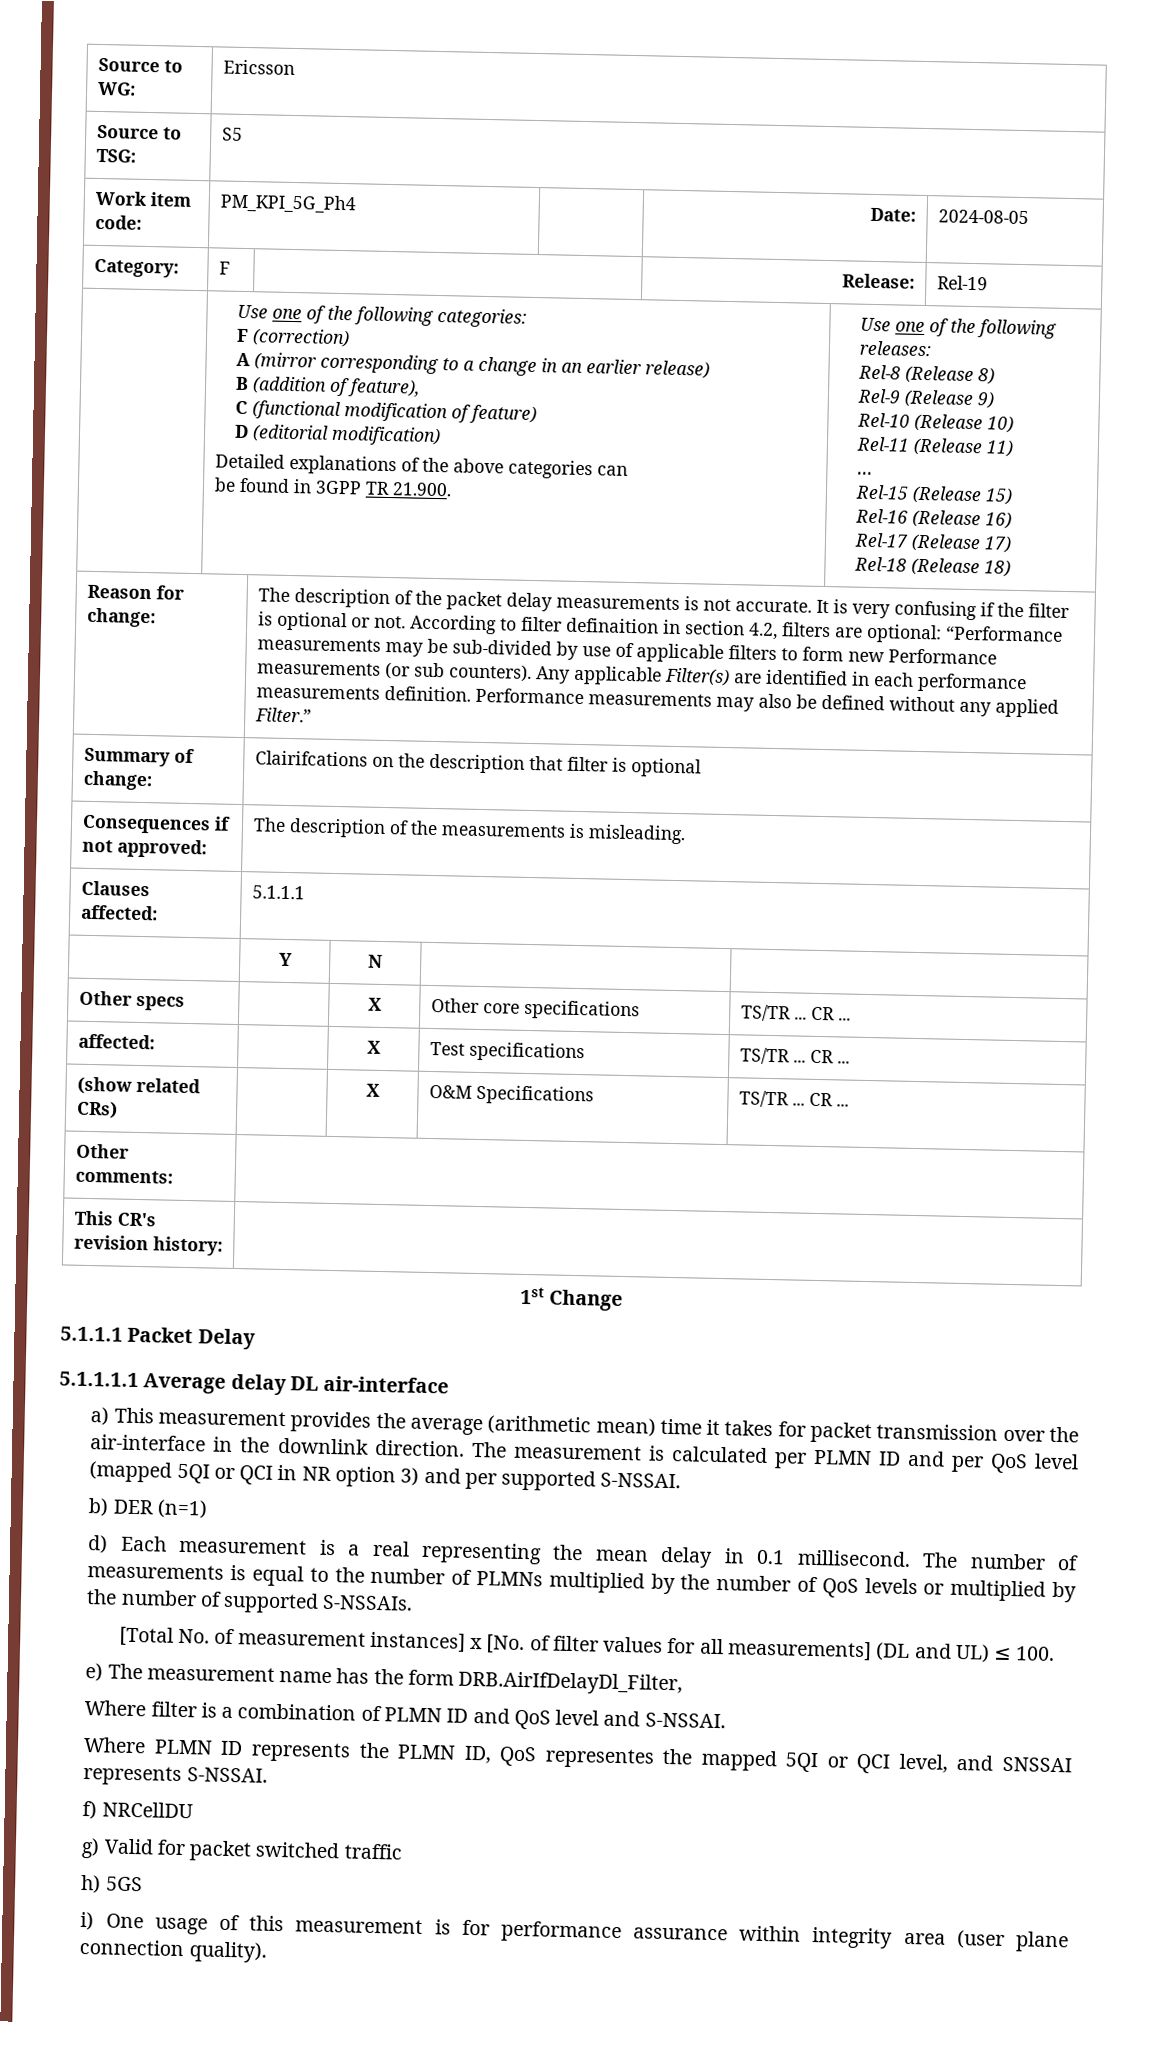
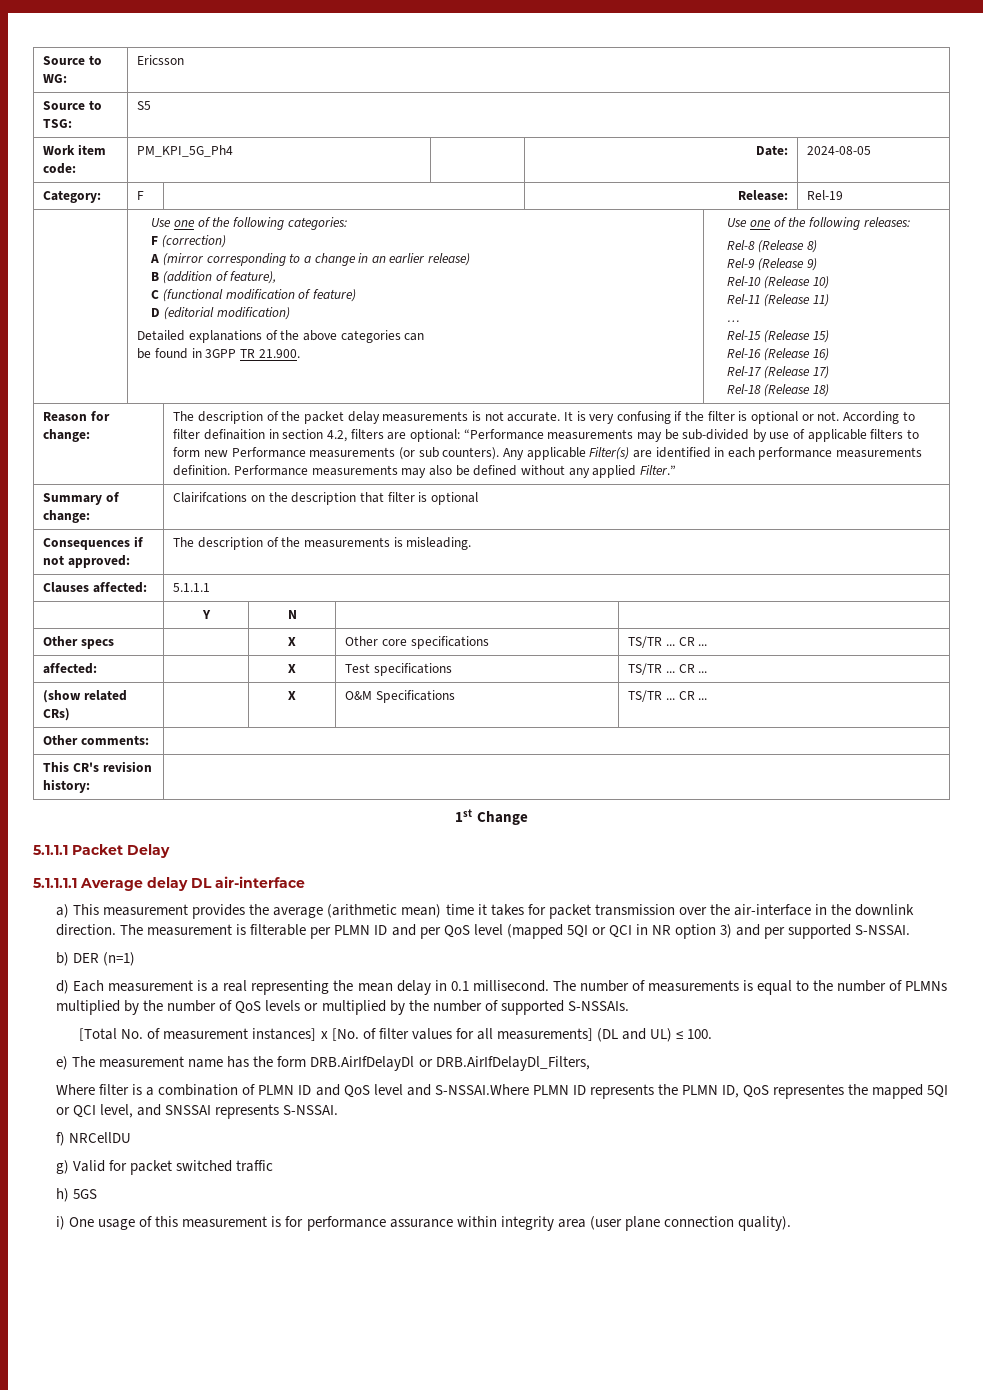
- The measurement is calculated per PLMN ID and per QoS level (mapped 5QI or QCI in NR option 3) and per supported S-NSSAI.
+ The measurement is filterable per PLMN ID and per QoS level (mapped 5QI or QCI in NR option 3) and per supported S-NSSAI.
- e) The measurement name has the form DRB.AirIfDelayDl_Filter,
+ e) The measurement name has the form DRB.AirIfDelayDl or DRB.AirIfDelayDl_Filters,
- Where filter is a combination of PLMN ID and QoS level and S-NSSAI.
- Where PLMN ID represents the PLMN ID, QoS representes the mapped 5QI or QCI level, and SNSSAI represents S-NSSAI.
+ Where filter is a combination of PLMN ID and QoS level and S-NSSAI.Where PLMN ID represents the PLMN ID, QoS representes the mapped 5QI or QCI level, and SNSSAI represents S-NSSAI.

